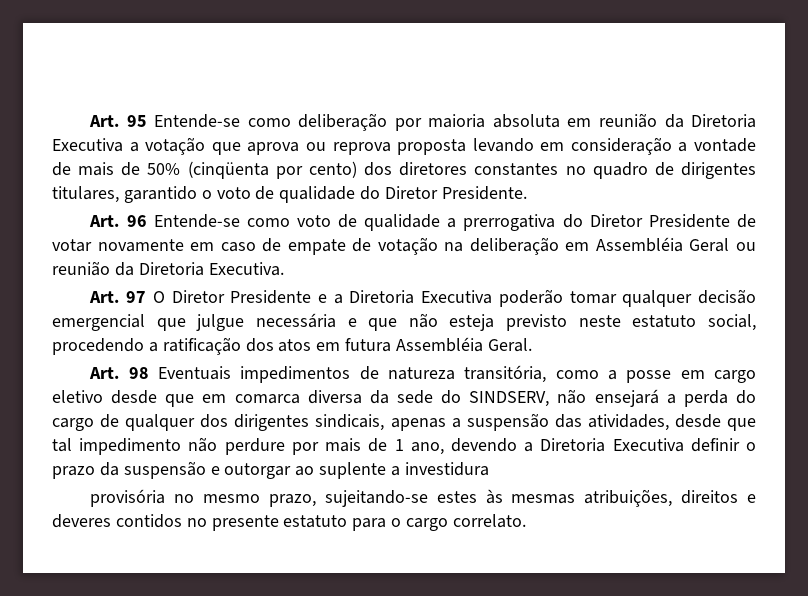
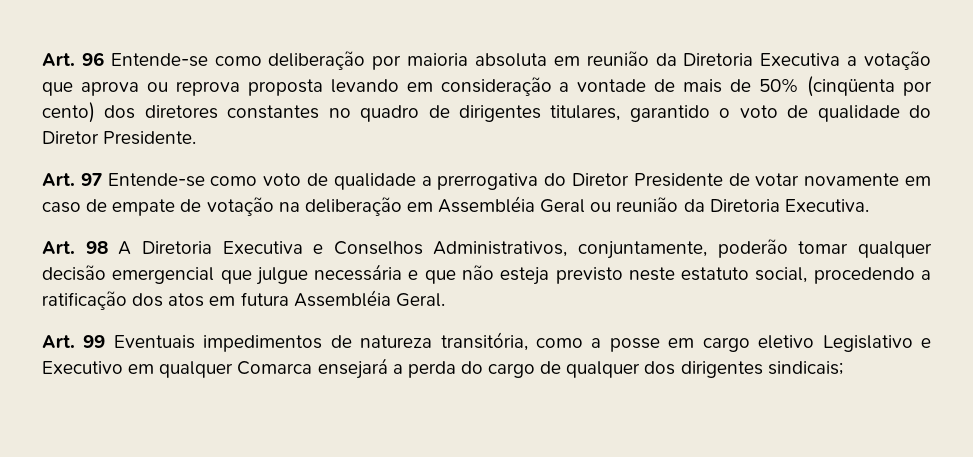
- Art. 95 Entende-se como deliberação por maioria absoluta em reunião da Diretoria Executiva a votação que aprova ou reprova proposta levando em consideração a vontade de mais de 50% (cinqüenta por cento) dos diretores constantes no quadro de dirigentes titulares, garantido o voto de qualidade do Diretor Presidente.
+ Art. 96 Entende-se como deliberação por maioria absoluta em reunião da Diretoria Executiva a votação que aprova ou reprova proposta levando em consideração a vontade de mais de 50% (cinqüenta por cento) dos diretores constantes no quadro de dirigentes titulares, garantido o voto de qualidade do Diretor Presidente.
- Art. 96 Entende-se como voto de qualidade a prerrogativa do Diretor Presidente de votar novamente em caso de empate de votação na deliberação em Assembléia Geral ou reunião da Diretoria Executiva.
+ Art. 97 Entende-se como voto de qualidade a prerrogativa do Diretor Presidente de votar novamente em caso de empate de votação na deliberação em Assembléia Geral ou reunião da Diretoria Executiva.
- Art. 97 O Diretor Presidente e a Diretoria Executiva poderão tomar qualquer decisão emergencial que julgue necessária e que não esteja previsto neste estatuto social, procedendo a ratificação dos atos em futura Assembléia Geral.
+ Art. 98 A Diretoria Executiva e Conselhos Administrativos, conjuntamente, poderão tomar qualquer decisão emergencial que julgue necessária e que não esteja previsto neste estatuto social, procedendo a ratificação dos atos em futura Assembléia Geral.
- Art. 98 Eventuais impedimentos de natureza transitória, como a posse em cargo eletivo desde que em comarca diversa da sede do SINDSERV, não ensejará a perda do cargo de qualquer dos dirigentes sindicais, apenas a suspensão das atividades, desde que tal impedimento não perdure por mais de 1 ano, devendo a Diretoria Executiva definir o prazo da suspensão e outorgar ao suplente a investidura
- provisória no mesmo prazo, sujeitando-se estes às mesmas atribuições, direitos e deveres contidos no presente estatuto para o cargo correlato.
+ Art. 99 Eventuais impedimentos de natureza transitória, como a posse em cargo eletivo Legislativo e Executivo em qualquer Comarca ensejará a perda do cargo de qualquer dos dirigentes sindicais;

